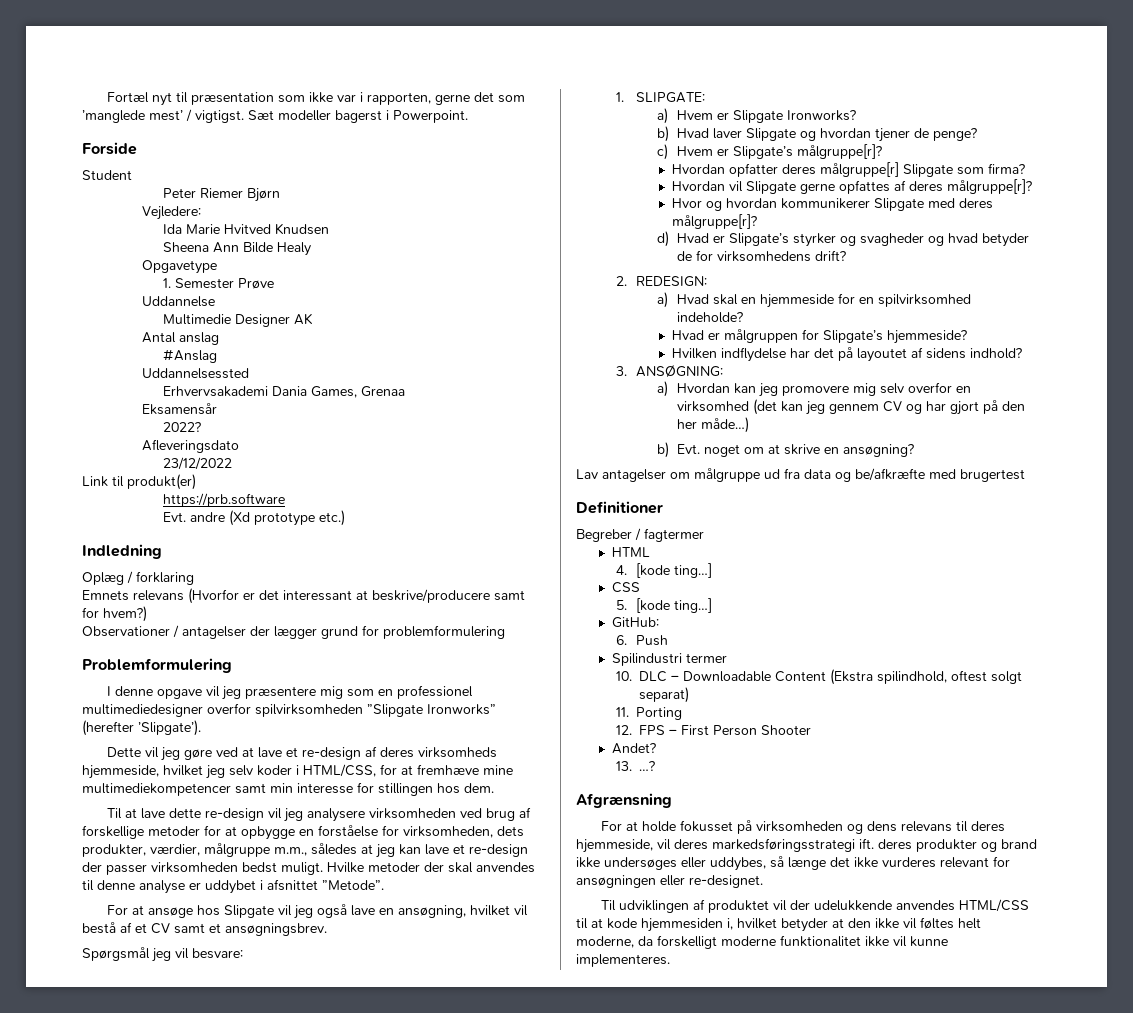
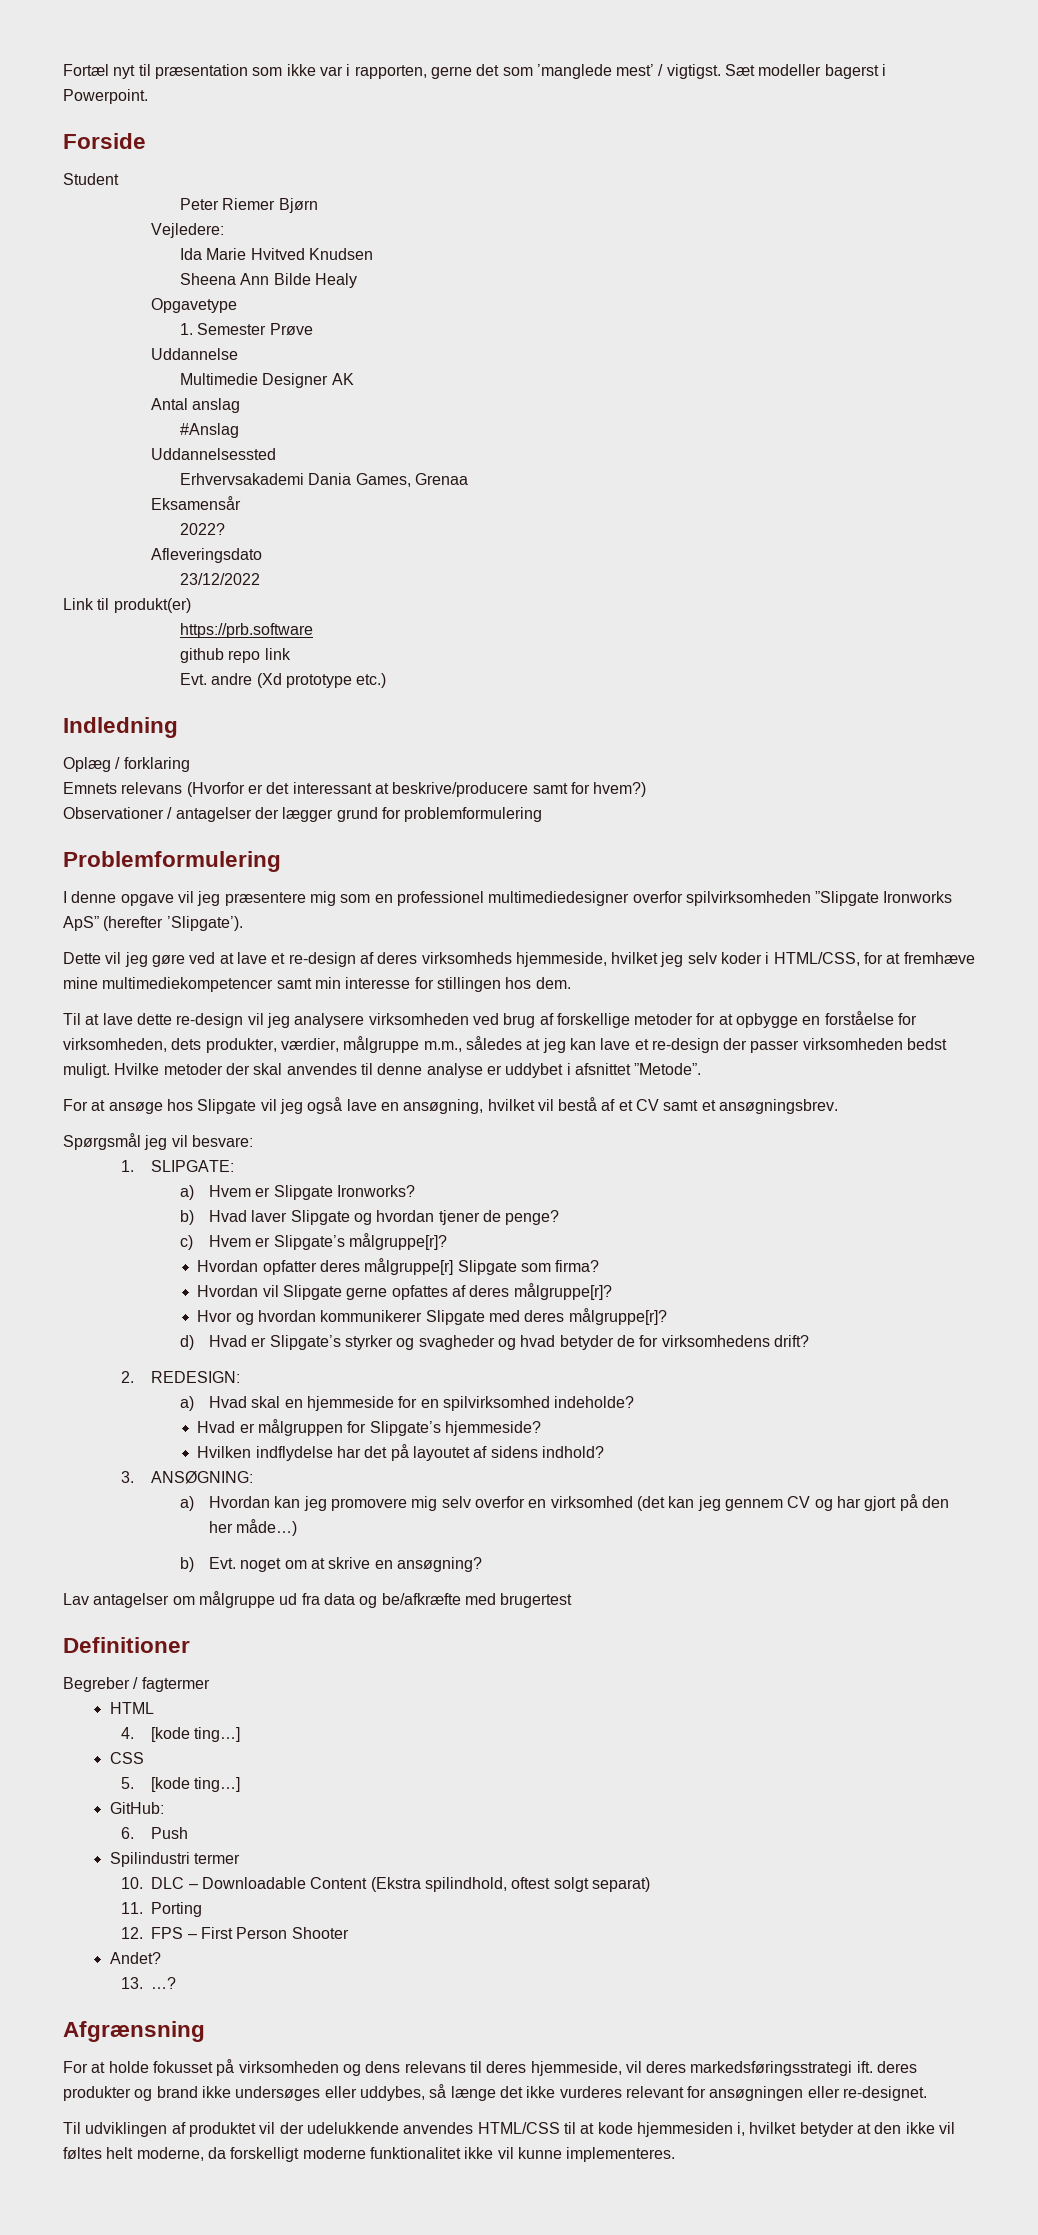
+ github repo link
- I denne opgave vil jeg præsentere mig som en professionel multimediedesigner overfor spilvirksomheden ”Slipgate Ironworks” (herefter ’Slipgate’).
+ I denne opgave vil jeg præsentere mig som en professionel multimediedesigner overfor spilvirksomheden ”Slipgate Ironworks ApS” (herefter ’Slipgate’).

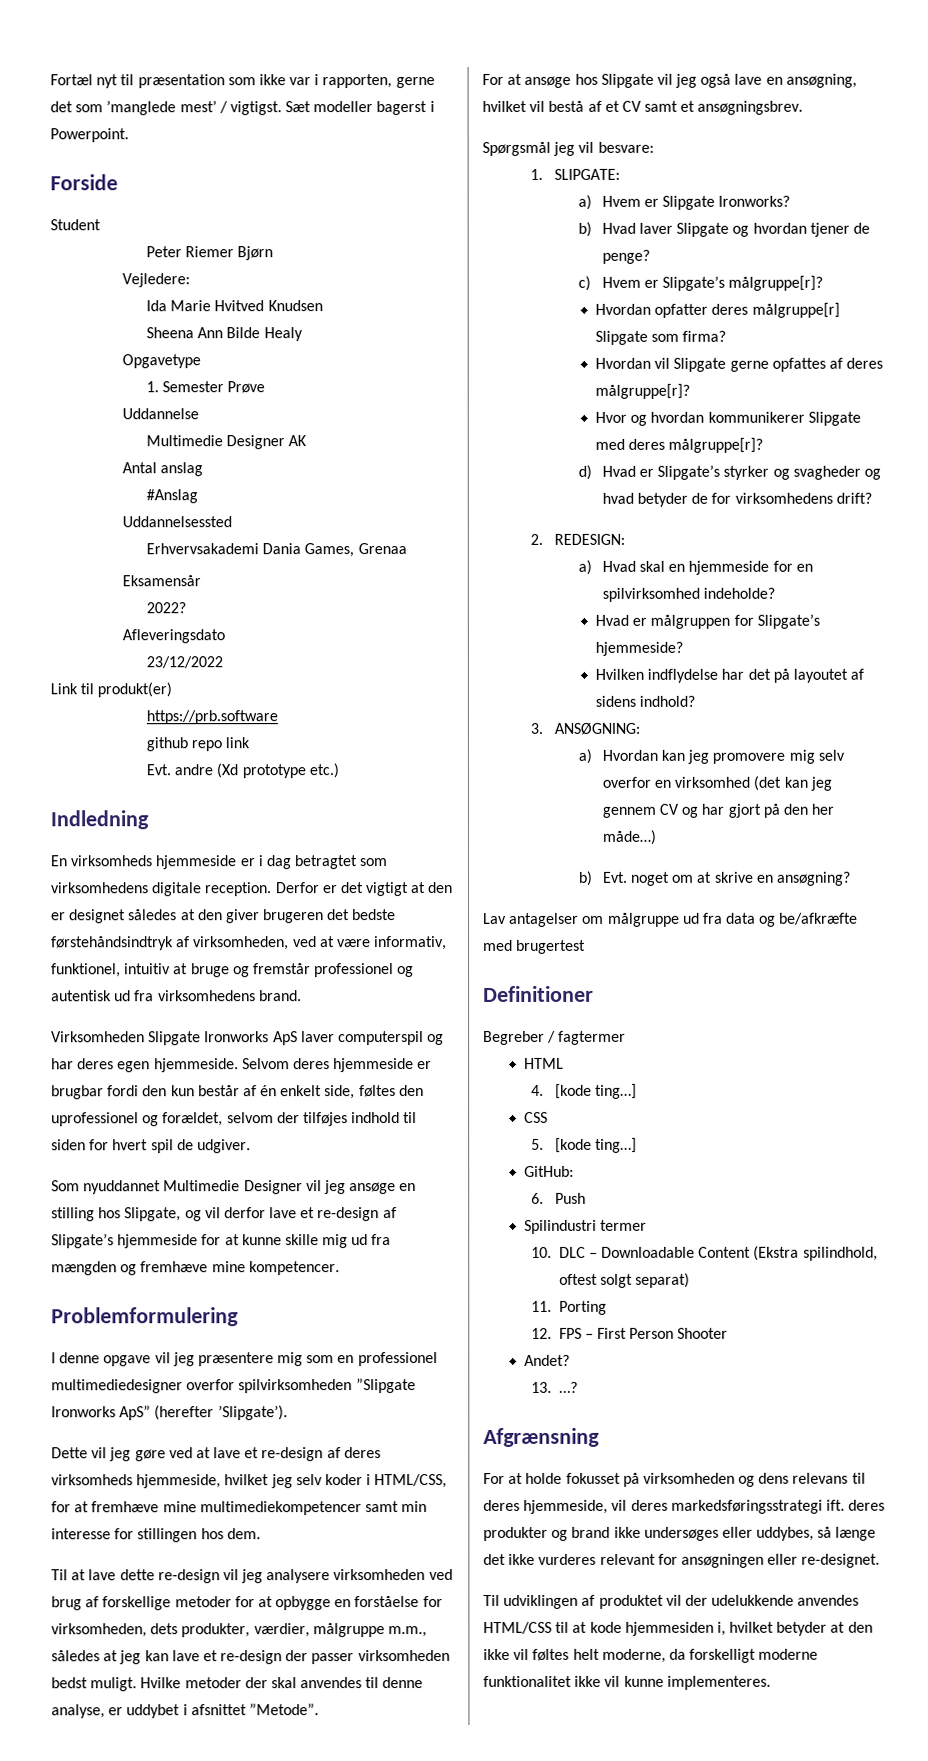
- Oplæg / forklaring
- Emnets relevans (Hvorfor er det interessant at beskrive/producere samt for hvem?)
- Observationer / antagelser der lægger grund for problemformulering
+ En virksomheds hjemmeside er i dag betragtet som virksomhedens digitale reception. Derfor er det vigtigt at den er designet således at den giver brugeren det bedste førstehåndsindtryk af virksomheden, ved at være informativ, funktionel, intuitiv at bruge og fremstår professionel og autentisk ud fra virksomhedens brand.
+ Virksomheden Slipgate Ironworks ApS laver computerspil og har deres egen hjemmeside. Selvom deres hjemmeside er brugbar fordi den kun består af én enkelt side, føltes den uprofessionel og forældet, selvom der tilføjes indhold til siden for hvert spil de udgiver.
+ Som nyuddannet Multimedie Designer vil jeg ansøge en stilling hos Slipgate, og vil derfor lave et re-design af Slipgate’s hjemmeside for at kunne skille mig ud fra mængden og fremhæve mine kompetencer.
- Hvilke metoder der skal anvendes til denne analyse er uddybet i afsnittet ”Metode”.
+ Hvilke metoder der skal anvendes til denne analyse, er uddybet i afsnittet ”Metode”.

